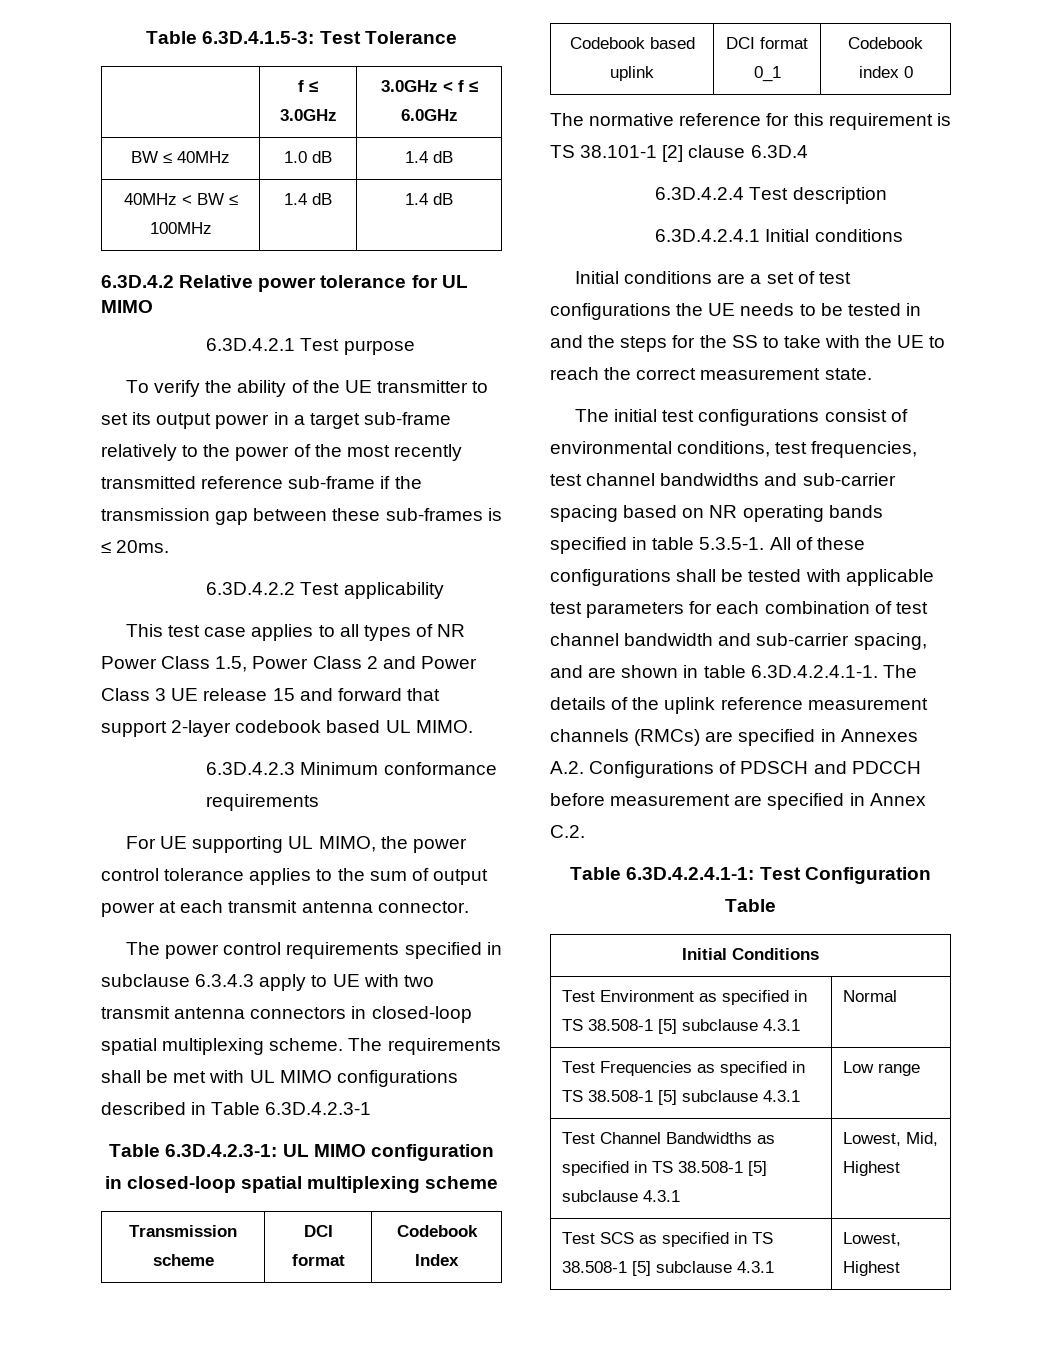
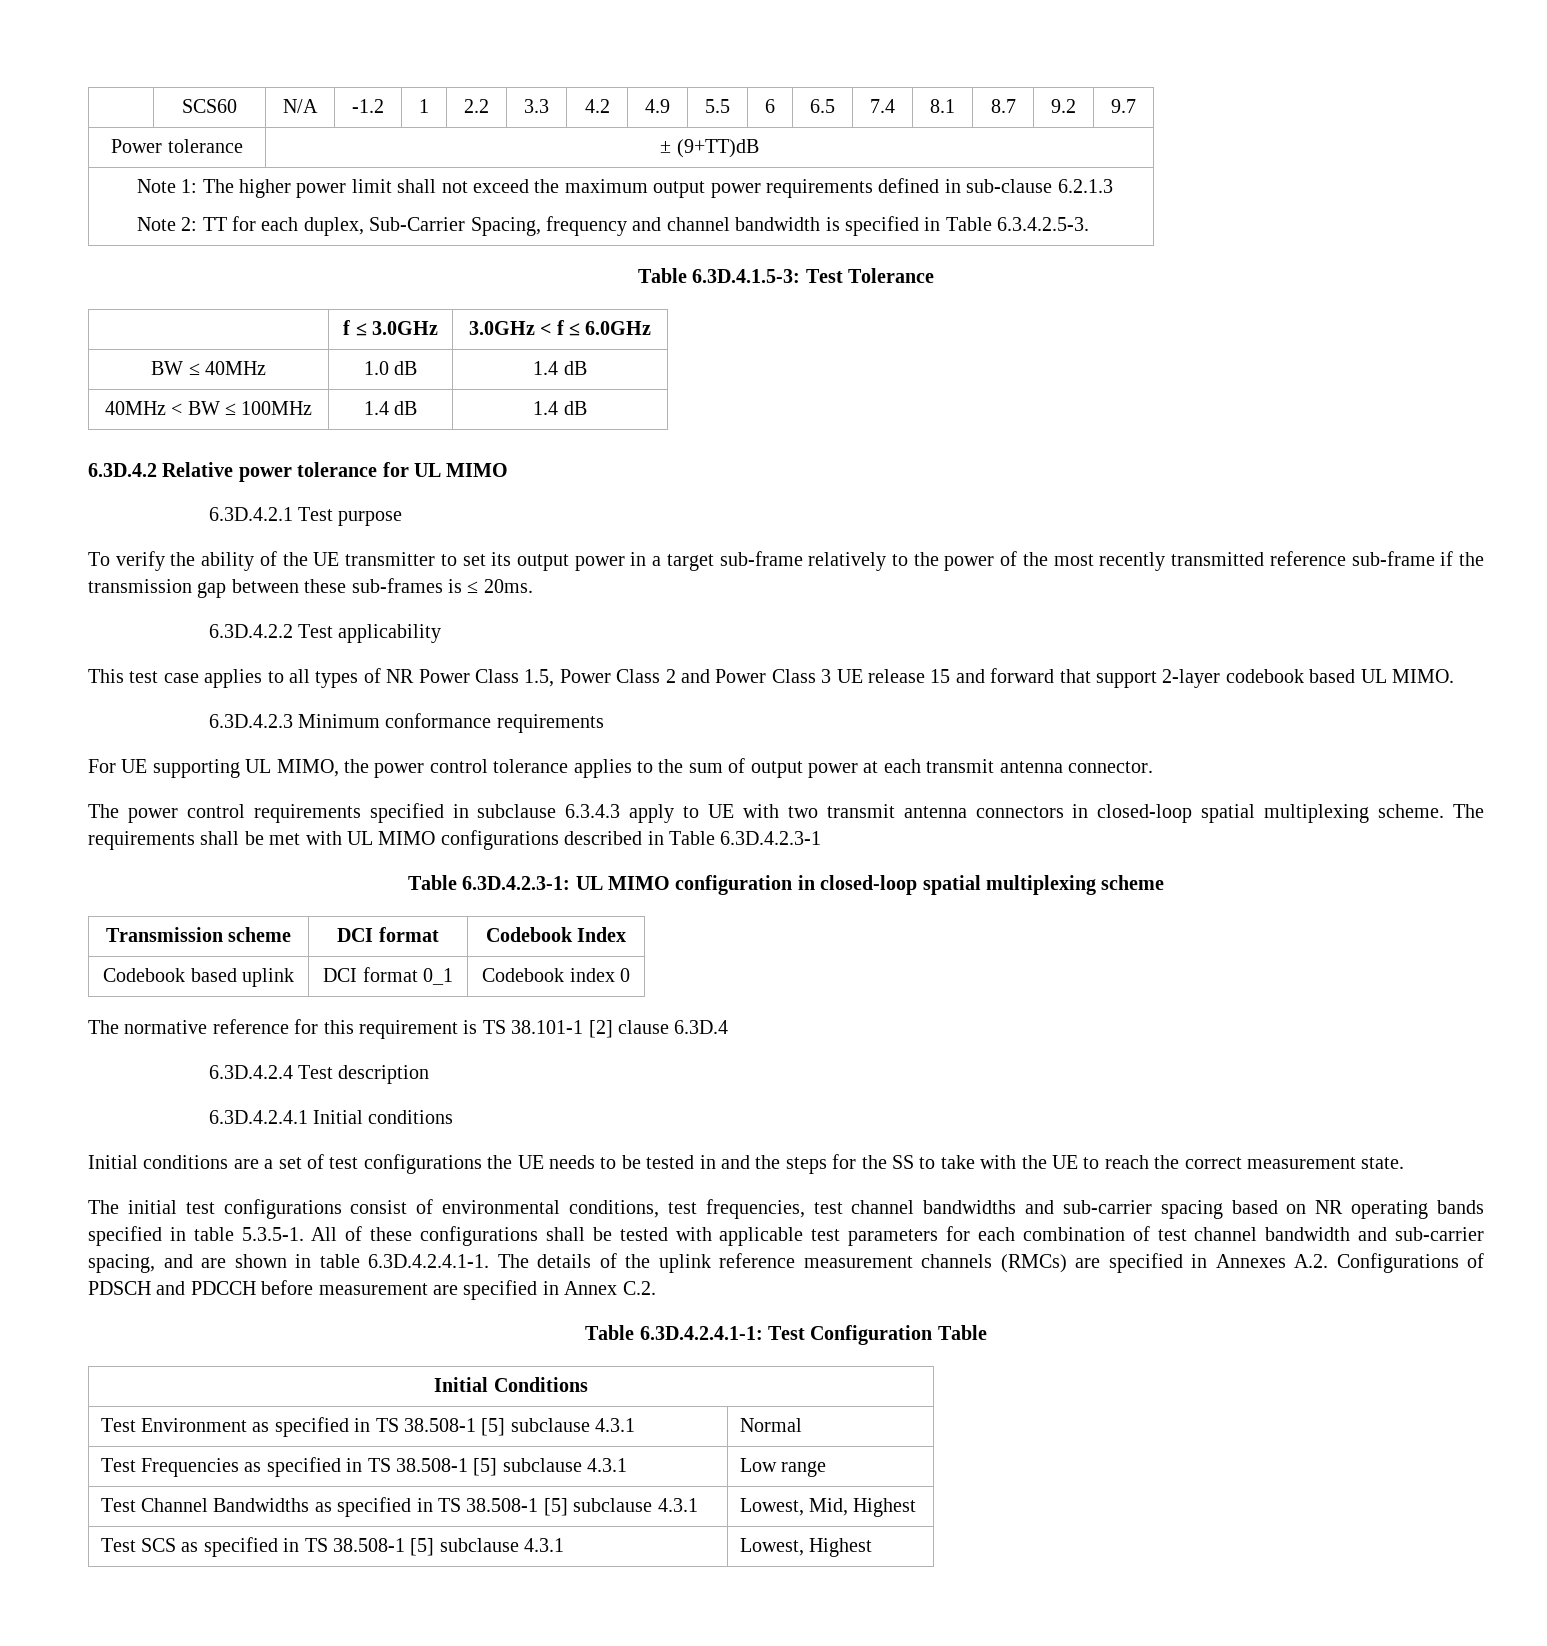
+ | SCS60 | N/A | -1.2 | 1 | 2.2 | 3.3 | 4.2 | 4.9 | 5.5 | 6 | 6.5 | 7.4 | 8.1 | 8.7 | 9.2 | 9.7
+ Power tolerance | ± (9+TT)dB
+ Note 1: The higher power limit shall not exceed the maximum output power requirements defined in sub-clause 6.2.1.3
+ Note 2: TT for each duplex, Sub-Carrier Spacing, frequency and channel bandwidth is specified in Table 6.3.4.2.5-3.

